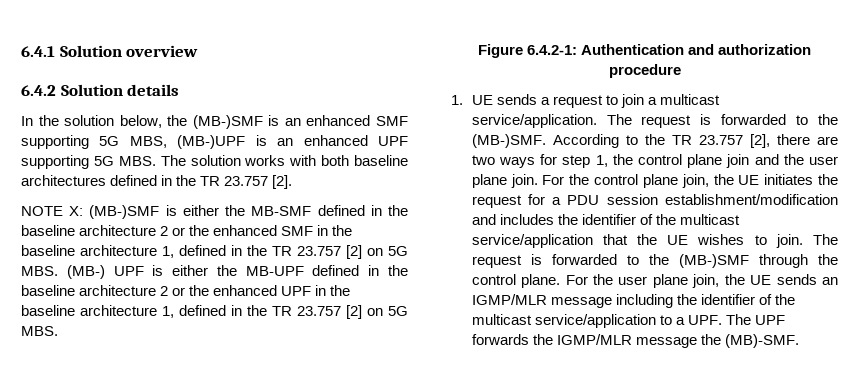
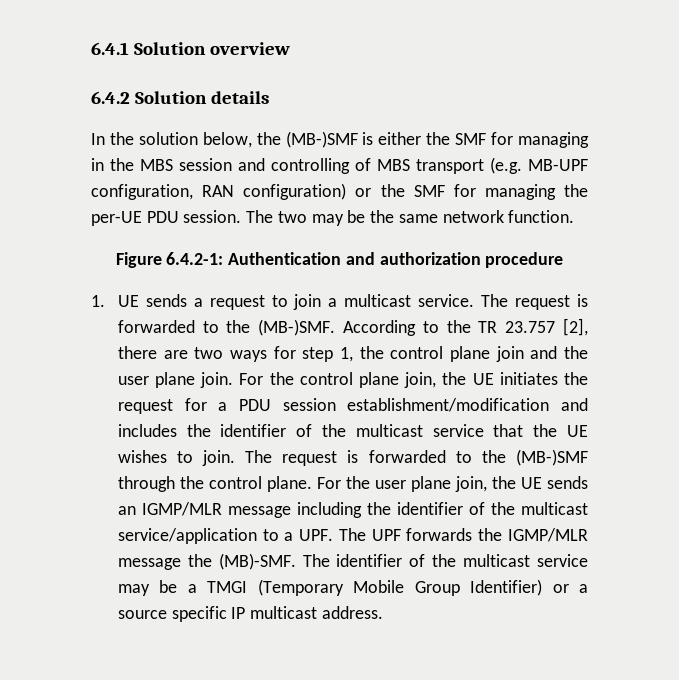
- In the solution below, the (MB-)SMF is an enhanced SMF supporting 5G MBS, (MB-)UPF is an enhanced UPF supporting 5G MBS. The solution works with both baseline architectures defined in the TR 23.757 [2].
- NOTE X: (MB-)SMF is either the MB-SMF defined in the baseline architecture 2 or the enhanced SMF in the baseline architecture 1, defined in the TR 23.757 [2] on 5G MBS. (MB-) UPF is either the MB-UPF defined in the baseline architecture 2 or the enhanced UPF in the baseline architecture 1, defined in the TR 23.757 [2] on 5G MBS.
+ In the solution below, the (MB-)SMF is either the SMF for managing in the MBS session and controlling of MBS transport (e.g. MB-UPF configuration, RAN configuration) or the SMF for managing the per-UE PDU session. The two may be the same network function.
- 1. UE sends a request to join a multicast service/application.
+ 1. UE sends a request to join a multicast service.
- For the control plane join, the UE initiates the request for a PDU session establishment/modification and includes the identifier of the multicast service/application that the UE wishes to join.
+ For the control plane join, the UE initiates the request for a PDU session establishment/modification and includes the identifier of the multicast service that the UE wishes to join.
+ The identifier of the multicast service may be a TMGI (Temporary Mobile Group Identifier) or a source specific IP multicast address.

